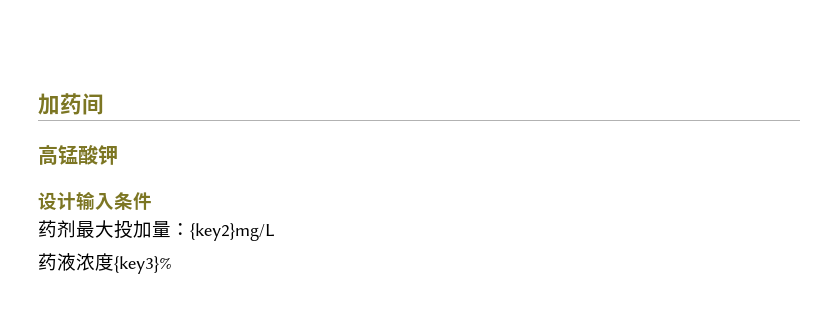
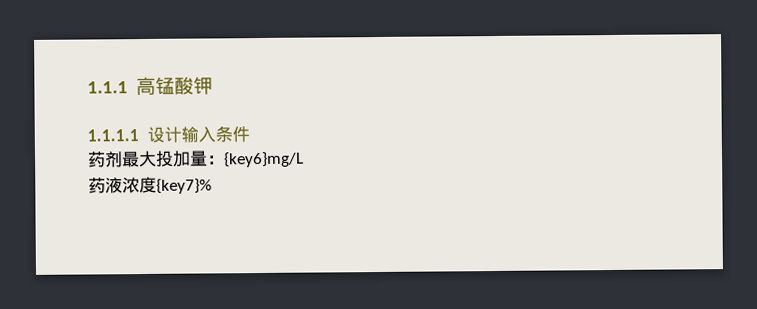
- 加药间
- 高锰酸钾
+ 1.1.1高锰酸钾
- 设计输入条件
+ 1.1.1.1设计输入条件
- 药剂最大投加量：{key2}mg/L
+ 药剂最大投加量：{key6}mg/L
- 药液浓度{key3}%
+ 药液浓度{key7}%

